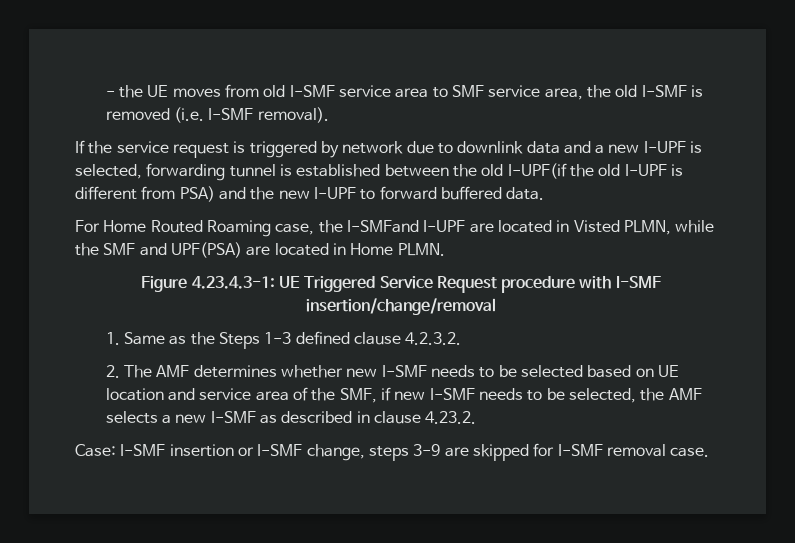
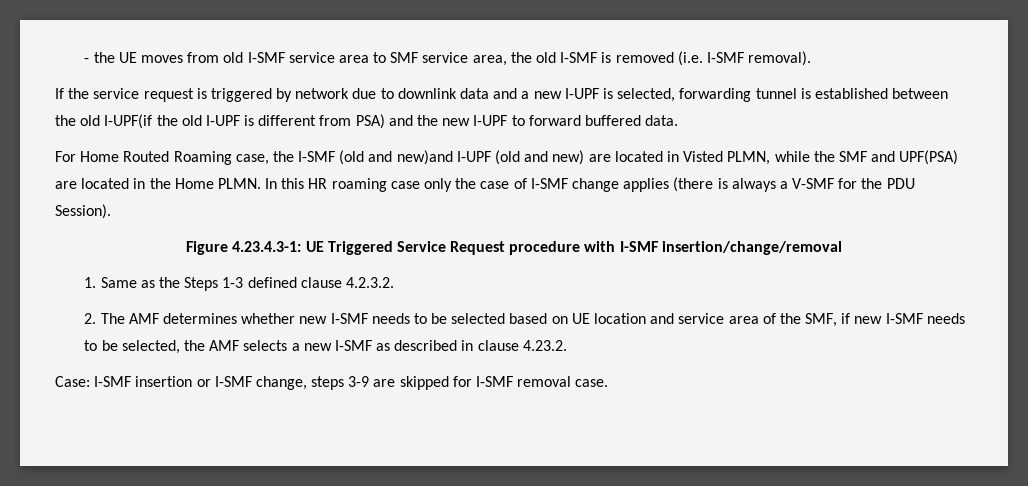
- For Home Routed Roaming case, the I-SMFand I-UPF are located in Visted PLMN, while the SMF and UPF(PSA) are located in Home PLMN.
+ For Home Routed Roaming case, the I-SMF (old and new)and I-UPF (old and new) are located in Visted PLMN, while the SMF and UPF(PSA) are located in the Home PLMN. In this HR roaming case only the case of I-SMF change applies (there is always a V-SMF for the PDU Session).

